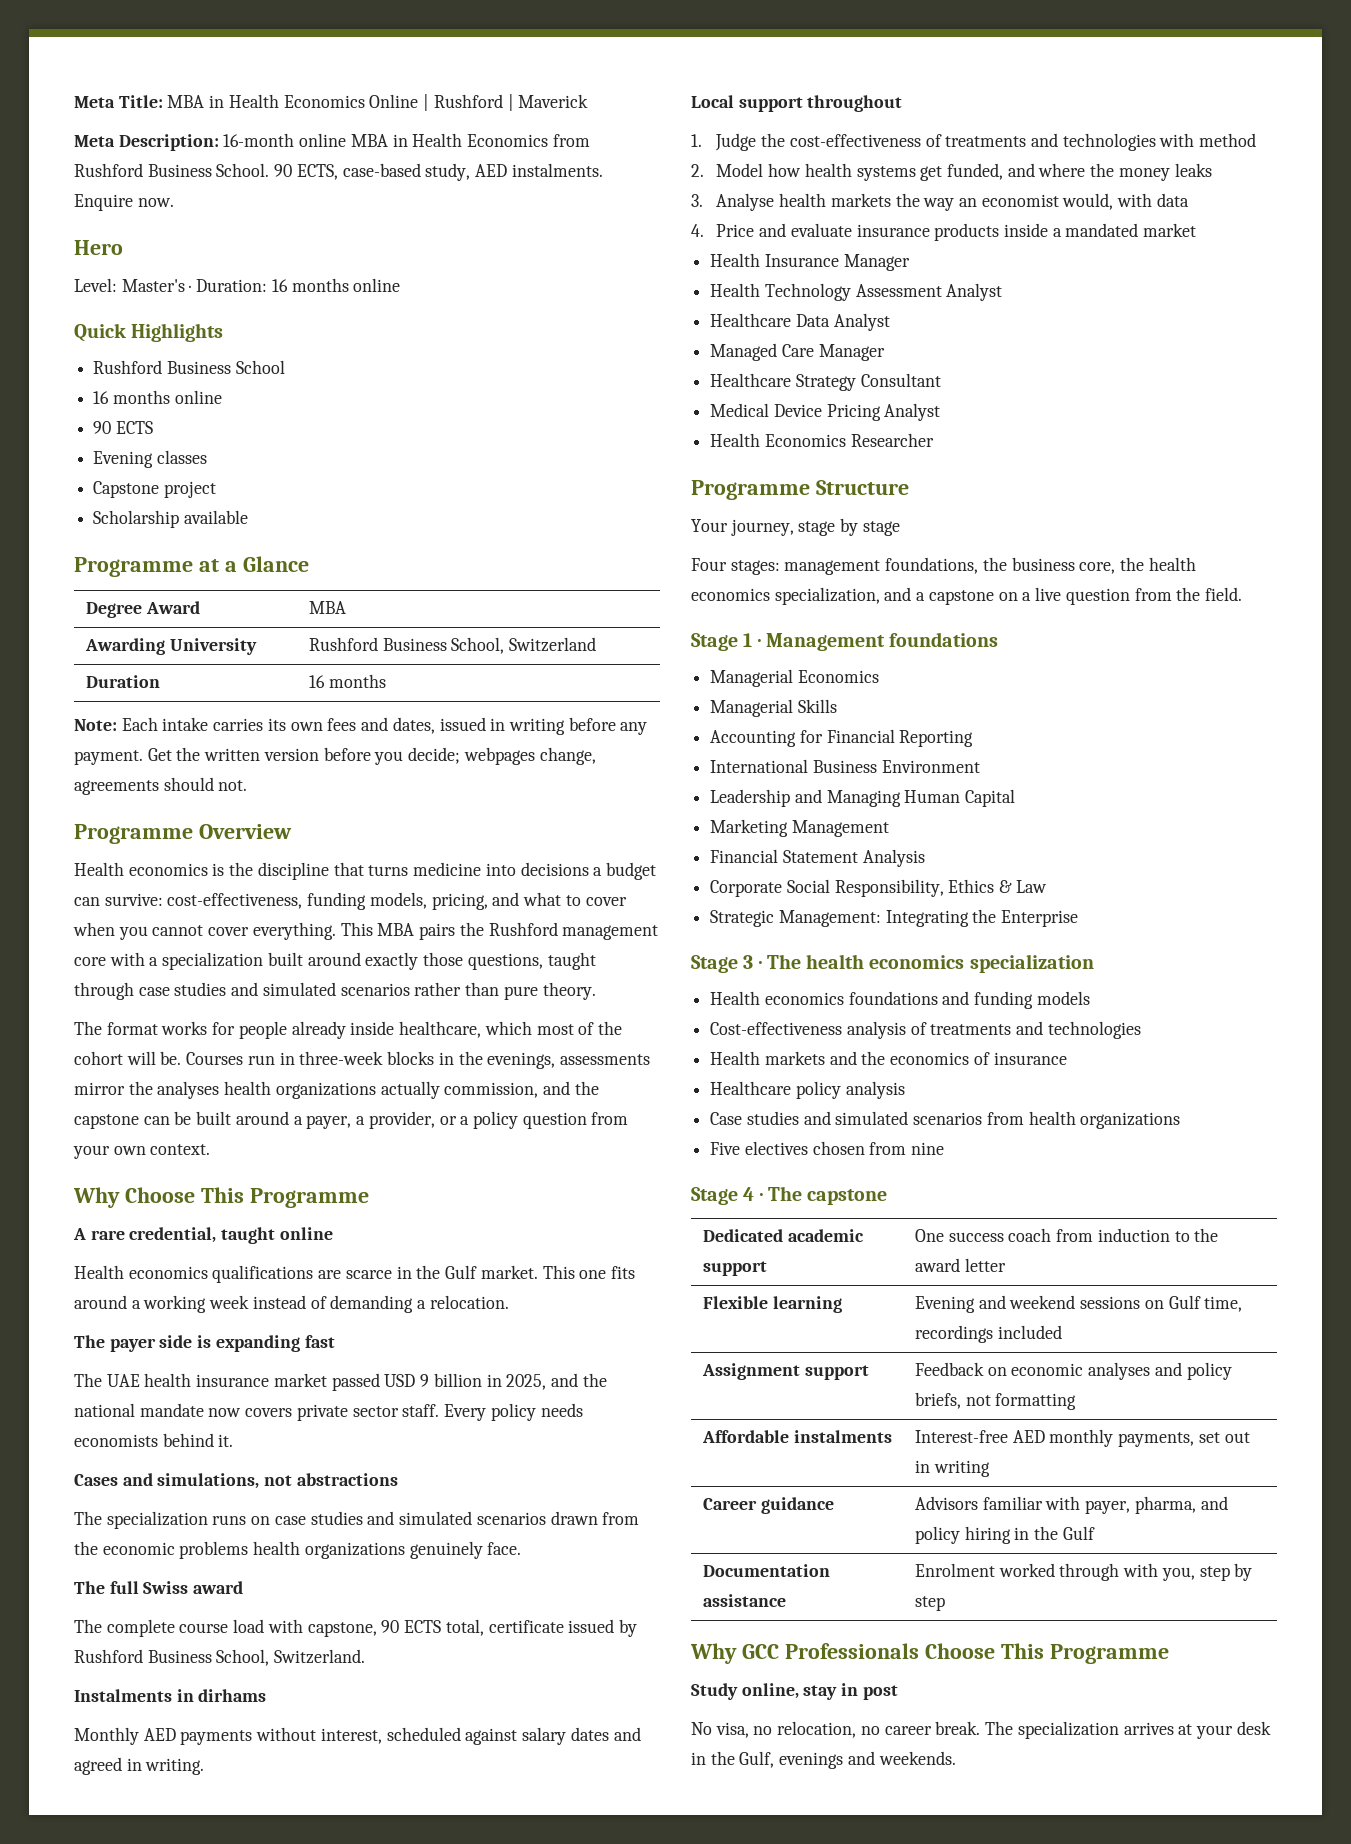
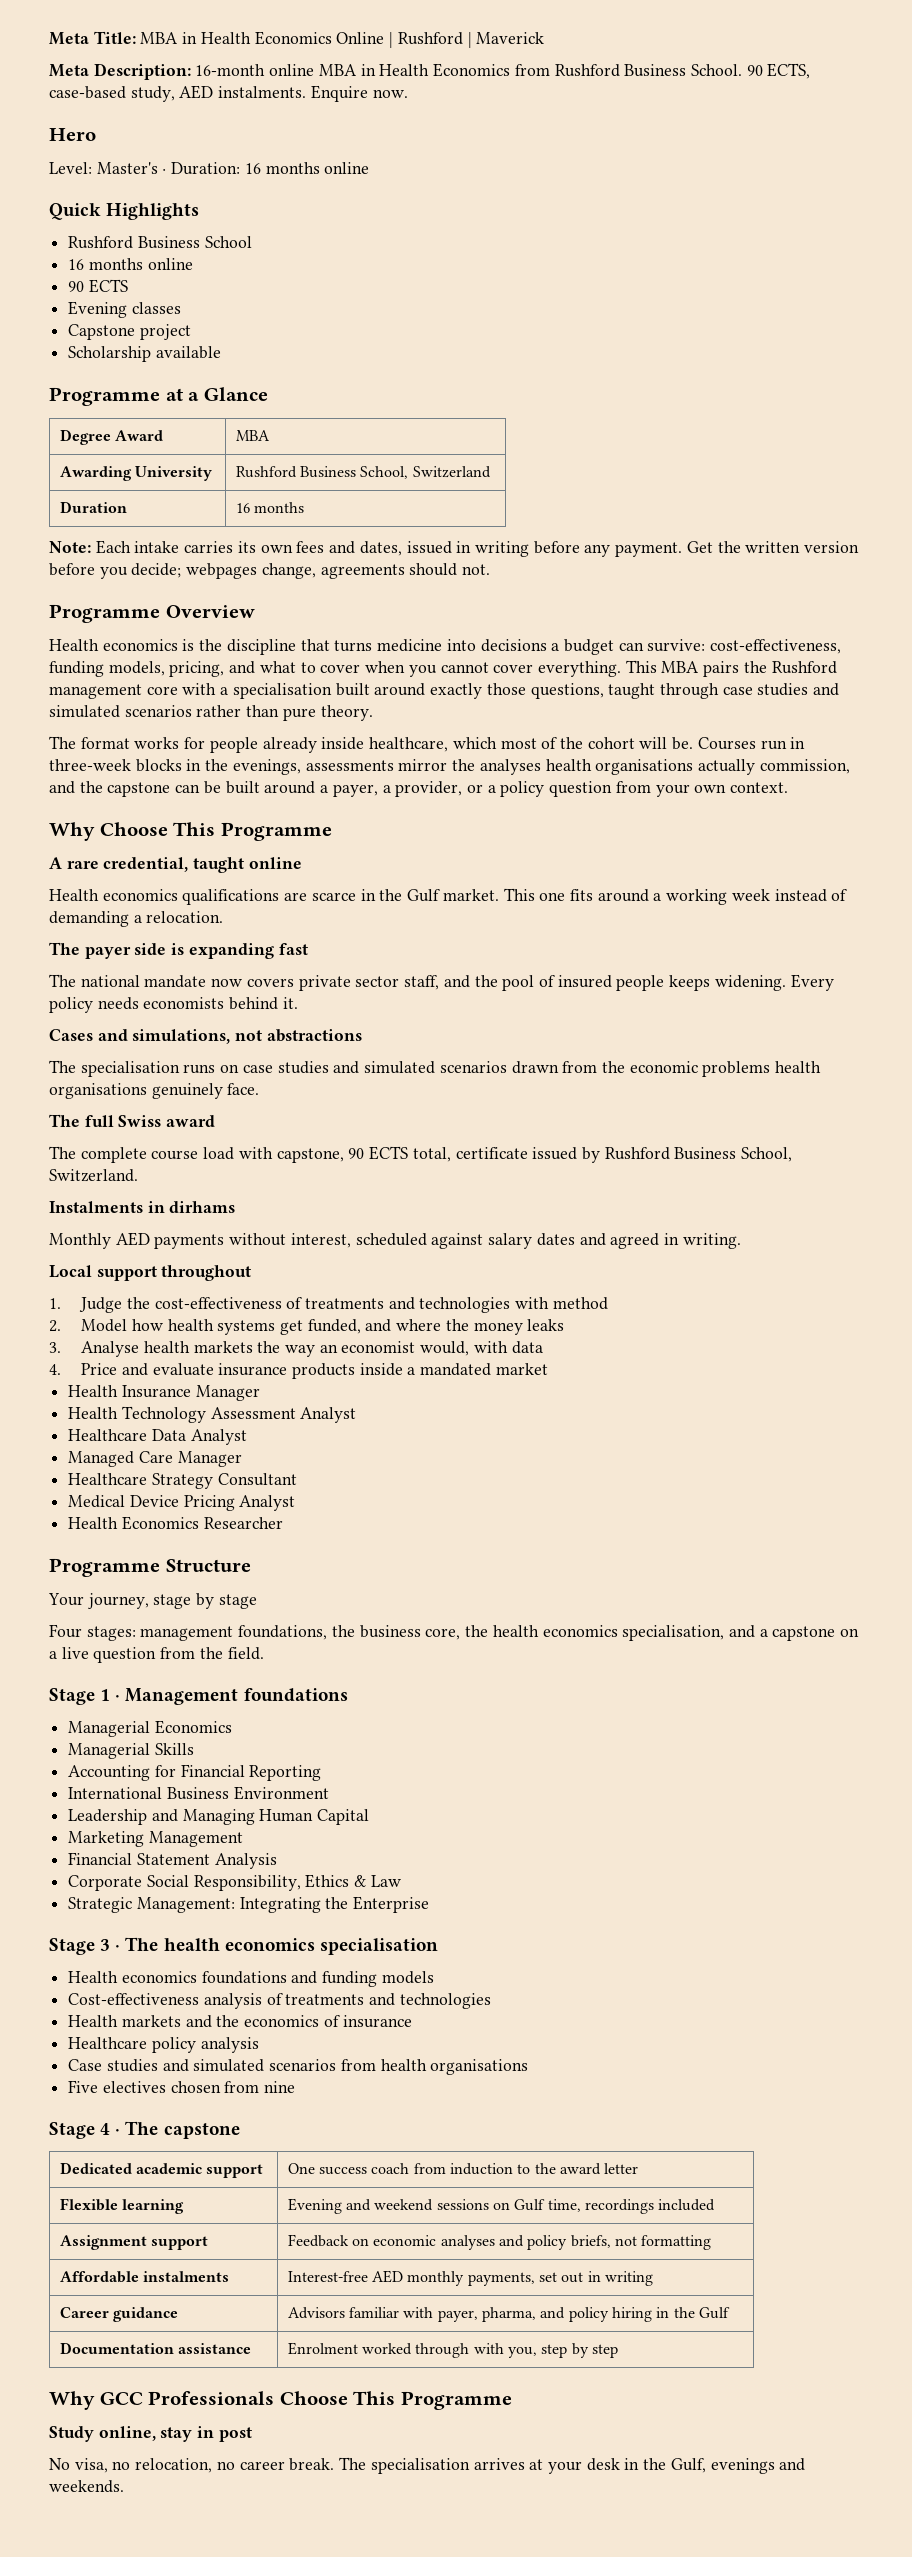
- This MBA pairs the Rushford management core with a specialization built around exactly those questions, taught through case studies and simulated scenarios rather than pure theory.
+ This MBA pairs the Rushford management core with a specialisation built around exactly those questions, taught through case studies and simulated scenarios rather than pure theory.
- Courses run in three-week blocks in the evenings, assessments mirror the analyses health organizations actually commission, and the capstone can be built around a payer, a provider, or a policy question from your own context.
+ Courses run in three-week blocks in the evenings, assessments mirror the analyses health organisations actually commission, and the capstone can be built around a payer, a provider, or a policy question from your own context.
- The UAE health insurance market passed USD 9 billion in 2025, and the national mandate now covers private sector staff.
+ The national mandate now covers private sector staff, and the pool of insured people keeps widening.
- The specialization runs on case studies and simulated scenarios drawn from the economic problems health organizations genuinely face.
+ The specialisation runs on case studies and simulated scenarios drawn from the economic problems health organisations genuinely face.
- Four stages: management foundations, the business core, the health economics specialization, and a capstone on a live question from the field.
+ Four stages: management foundations, the business core, the health economics specialisation, and a capstone on a live question from the field.
- Stage 3 · The health economics specialization
+ Stage 3 · The health economics specialisation
- Case studies and simulated scenarios from health organizations
+ Case studies and simulated scenarios from health organisations
- The specialization arrives at your desk in the Gulf, evenings and weekends.
+ The specialisation arrives at your desk in the Gulf, evenings and weekends.

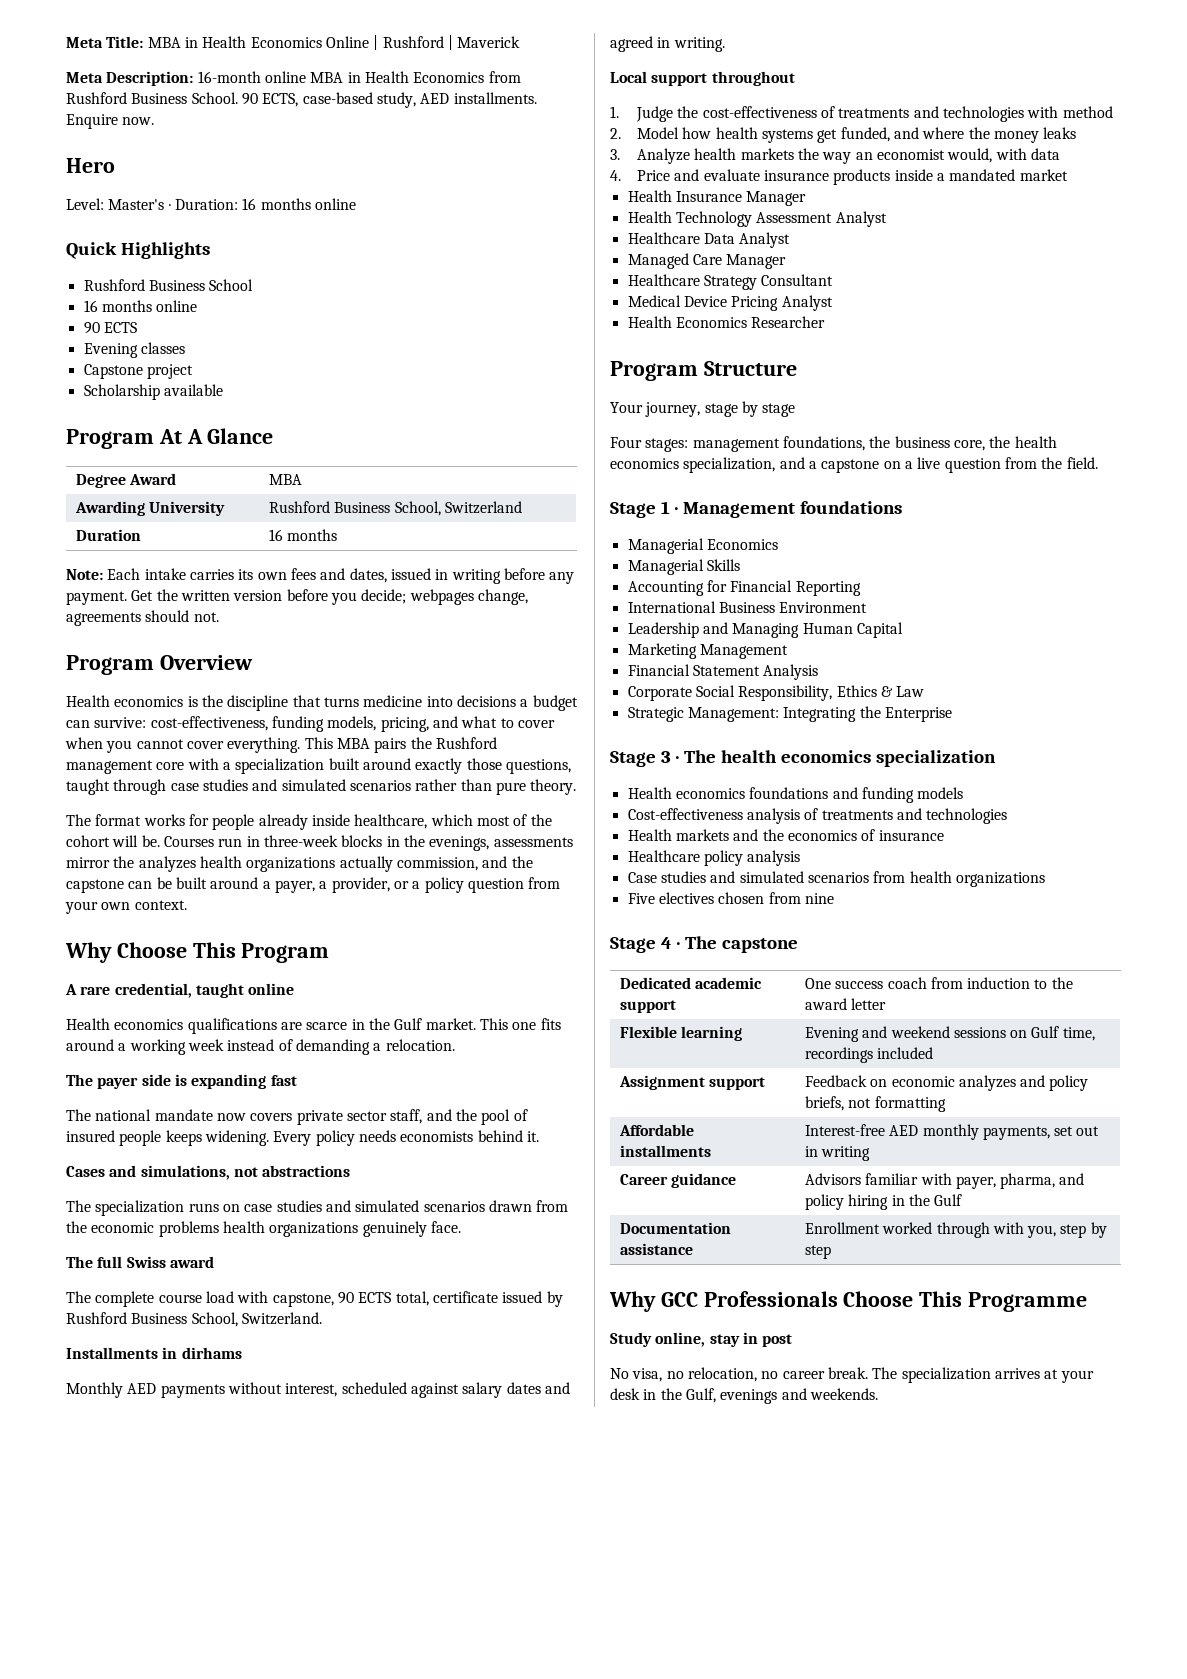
- 90 ECTS, case-based study, AED instalments.
+ 90 ECTS, case-based study, AED installments.
- Programme at a Glance
+ Program At A Glance
- Programme Overview
+ Program Overview
- This MBA pairs the Rushford management core with a specialisation built around exactly those questions, taught through case studies and simulated scenarios rather than pure theory.
+ This MBA pairs the Rushford management core with a specialization built around exactly those questions, taught through case studies and simulated scenarios rather than pure theory.
- Courses run in three-week blocks in the evenings, assessments mirror the analyses health organisations actually commission, and the capstone can be built around a payer, a provider, or a policy question from your own context.
+ Courses run in three-week blocks in the evenings, assessments mirror the analyzes health organizations actually commission, and the capstone can be built around a payer, a provider, or a policy question from your own context.
- Why Choose This Programme
+ Why Choose This Program
- The specialisation runs on case studies and simulated scenarios drawn from the economic problems health organisations genuinely face.
+ The specialization runs on case studies and simulated scenarios drawn from the economic problems health organizations genuinely face.
- Instalments in dirhams
+ Installments in dirhams
- 3. Analyse health markets the way an economist would, with data
+ 3. Analyze health markets the way an economist would, with data
- Programme Structure
+ Program Structure
- Four stages: management foundations, the business core, the health economics specialisation, and a capstone on a live question from the field.
+ Four stages: management foundations, the business core, the health economics specialization, and a capstone on a live question from the field.
- Stage 3 · The health economics specialisation
+ Stage 3 · The health economics specialization
- Case studies and simulated scenarios from health organisations
+ Case studies and simulated scenarios from health organizations
- Assignment support | Feedback on economic analyses and policy briefs, not formatting
+ Assignment support | Feedback on economic analyzes and policy briefs, not formatting
- Affordable instalments | Interest-free AED monthly payments, set out in writing
+ Affordable installments | Interest-free AED monthly payments, set out in writing
- Documentation assistance | Enrolment worked through with you, step by step
+ Documentation assistance | Enrollment worked through with you, step by step
- The specialisation arrives at your desk in the Gulf, evenings and weekends.
+ The specialization arrives at your desk in the Gulf, evenings and weekends.

